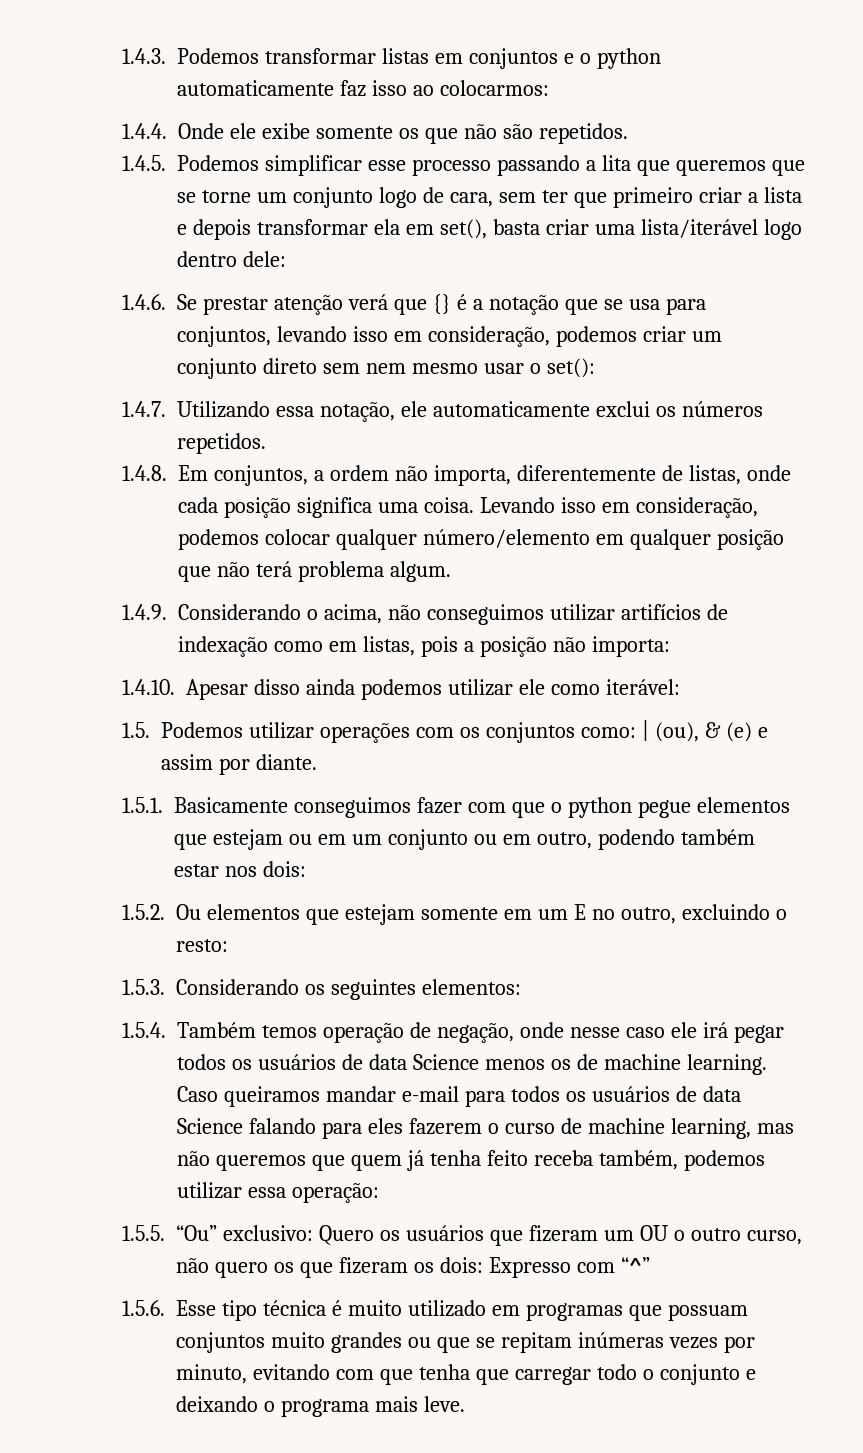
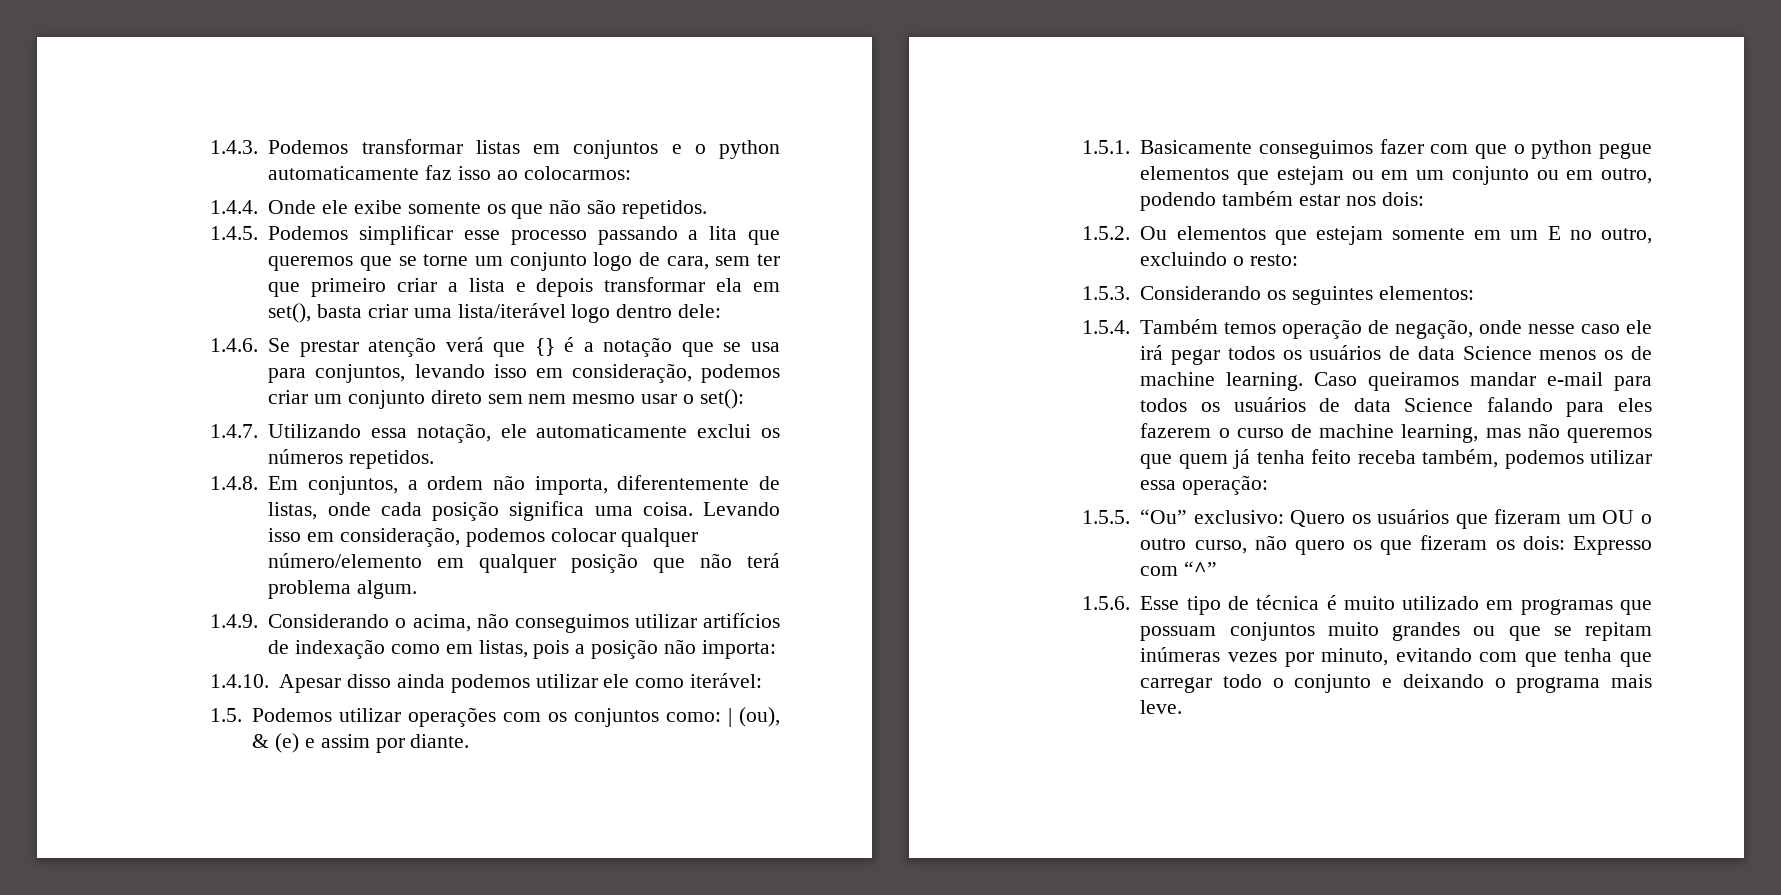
- 1.5.6. Esse tipo técnica é muito utilizado em programas que possuam conjuntos muito grandes ou que se repitam inúmeras vezes por minuto, evitando com que tenha que carregar todo o conjunto e deixando o programa mais leve.
+ 1.5.6. Esse tipo de técnica é muito utilizado em programas que possuam conjuntos muito grandes ou que se repitam inúmeras vezes por minuto, evitando com que tenha que carregar todo o conjunto e deixando o programa mais leve.

